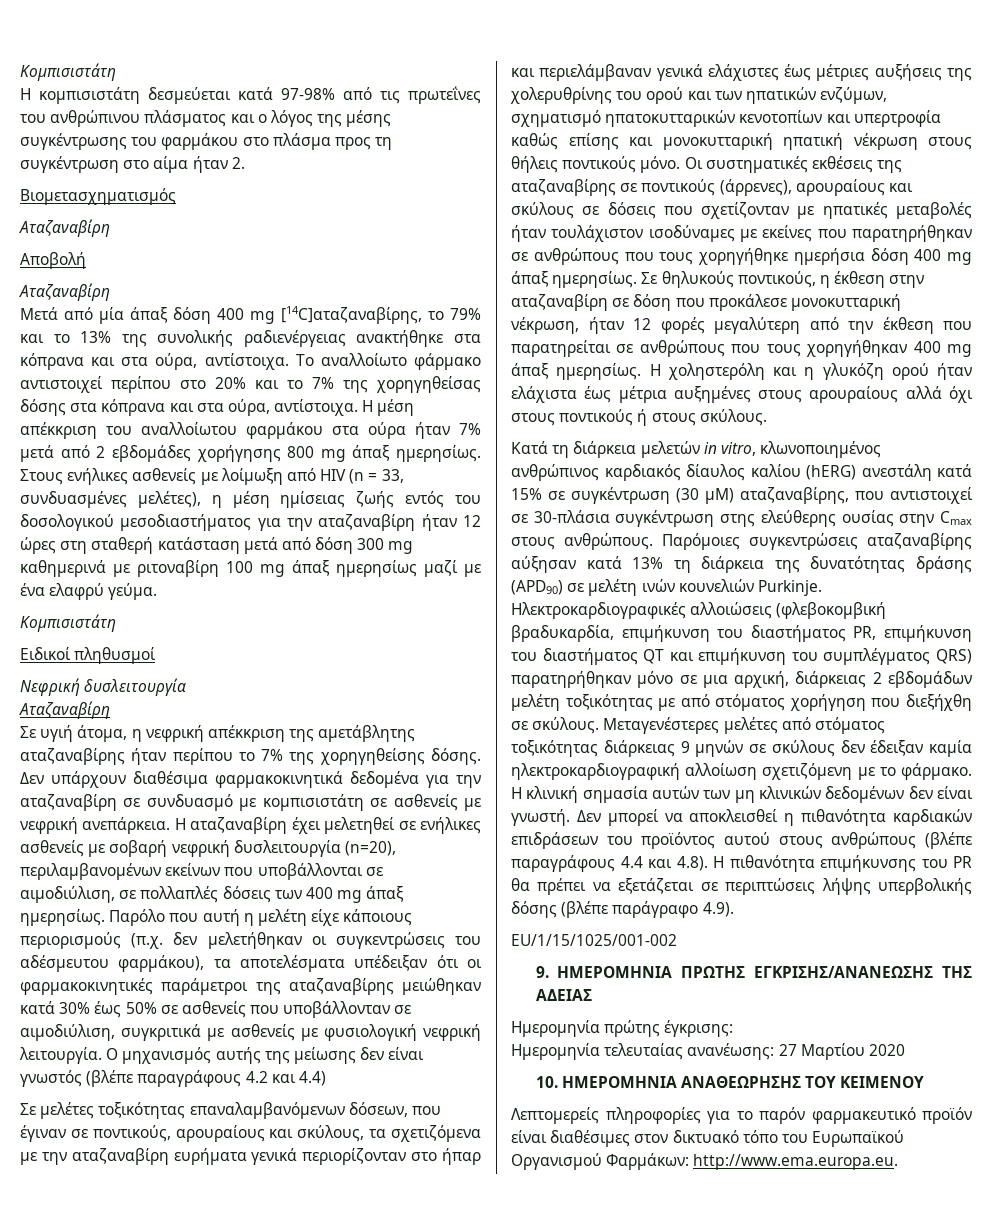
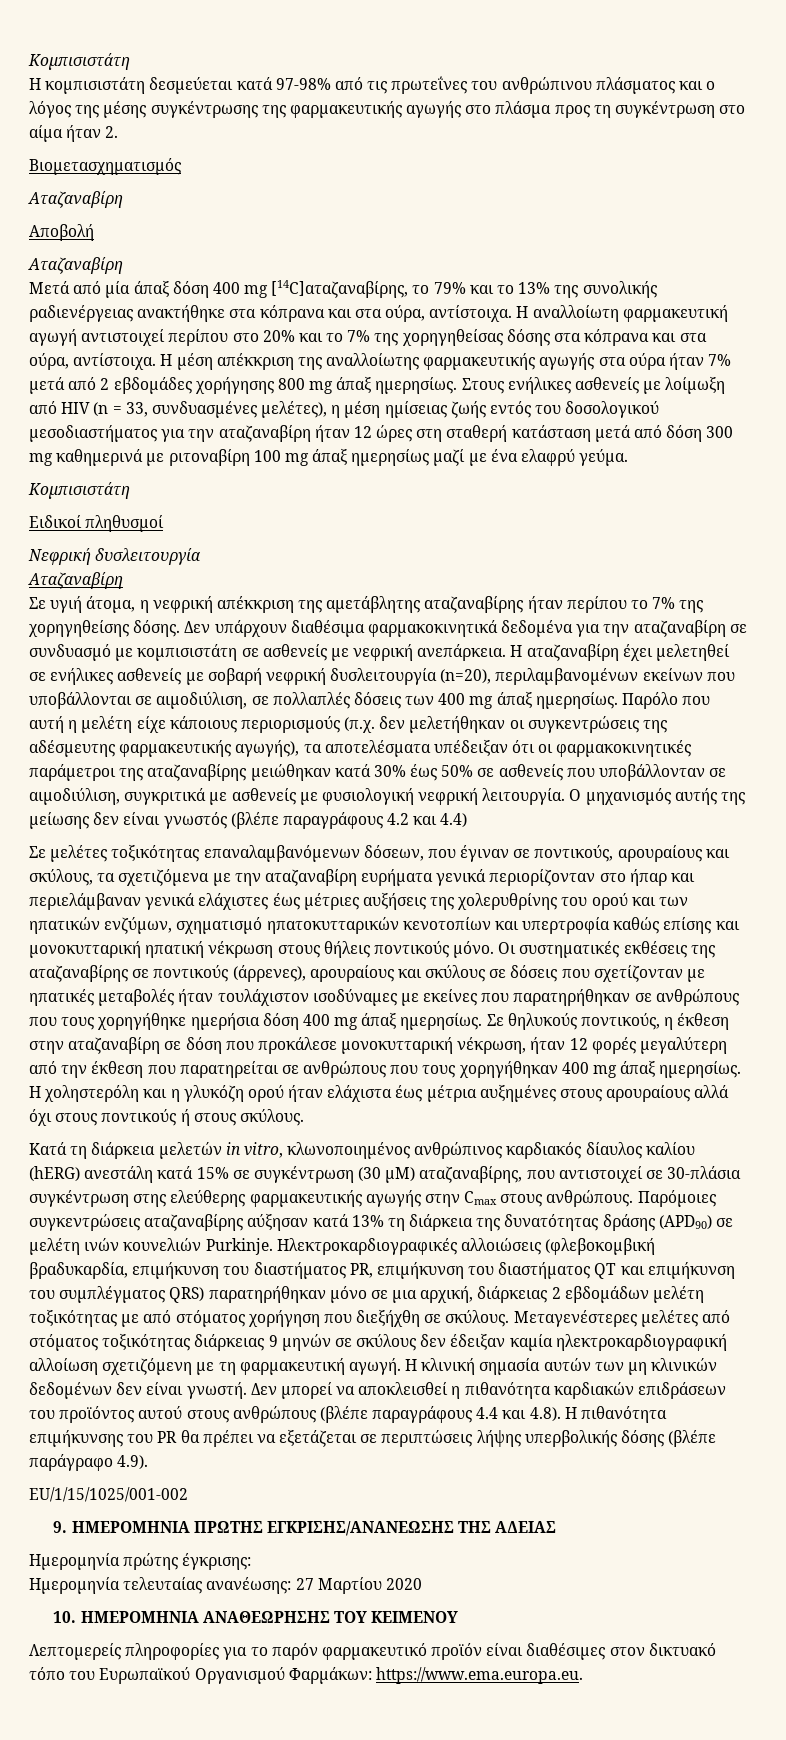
- Η κομπισιστάτη δεσμεύεται κατά 97-98% από τις πρωτεΐνες του ανθρώπινου πλάσματος και ο λόγος της μέσης συγκέντρωσης του φαρμάκου στο πλάσμα προς τη συγκέντρωση στο αίμα ήταν 2.
+ Η κομπισιστάτη δεσμεύεται κατά 97-98% από τις πρωτεΐνες του ανθρώπινου πλάσματος και ο λόγος της μέσης συγκέντρωσης της φαρμακευτικής αγωγής στο πλάσμα προς τη συγκέντρωση στο αίμα ήταν 2.
- Το αναλλοίωτο φάρμακο αντιστοιχεί περίπου στο 20% και το 7% της χορηγηθείσας δόσης στα κόπρανα και στα ούρα, αντίστοιχα.
+ Η αναλλοίωτη φαρμακευτική αγωγή αντιστοιχεί περίπου στο 20% και το 7% της χορηγηθείσας δόσης στα κόπρανα και στα ούρα, αντίστοιχα.
- Η μέση απέκκριση του αναλλοίωτου φαρμάκου στα ούρα ήταν 7% μετά από 2 εβδομάδες χορήγησης 800 mg άπαξ ημερησίως.
+ Η μέση απέκκριση της αναλλοίωτης φαρμακευτικής αγωγής στα ούρα ήταν 7% μετά από 2 εβδομάδες χορήγησης 800 mg άπαξ ημερησίως.
- Παρόλο που αυτή η μελέτη είχε κάποιους περιορισμούς (π.χ. δεν μελετήθηκαν οι συγκεντρώσεις του αδέσμευτου φαρμάκου), τα αποτελέσματα υπέδειξαν ότι οι φαρμακοκινητικές παράμετροι της αταζαναβίρης μειώθηκαν κατά 30% έως 50% σε ασθενείς που υποβάλλονταν σε αιμοδιύλιση, συγκριτικά με ασθενείς με φυσιολογική νεφρική λειτουργία.
+ Παρόλο που αυτή η μελέτη είχε κάποιους περιορισμούς (π.χ. δεν μελετήθηκαν οι συγκεντρώσεις της αδέσμευτης φαρμακευτικής αγωγής), τα αποτελέσματα υπέδειξαν ότι οι φαρμακοκινητικές παράμετροι της αταζαναβίρης μειώθηκαν κατά 30% έως 50% σε ασθενείς που υποβάλλονταν σε αιμοδιύλιση, συγκριτικά με ασθενείς με φυσιολογική νεφρική λειτουργία.
- Κατά τη διάρκεια μελετών in vitro, κλωνοποιημένος ανθρώπινος καρδιακός δίαυλος καλίου (hERG) ανεστάλη κατά 15% σε συγκέντρωση (30 μΜ) αταζαναβίρης, που αντιστοιχεί σε 30-πλάσια συγκέντρωση στης ελεύθερης ουσίας στην Cmax στους ανθρώπους.
+ Κατά τη διάρκεια μελετών in vitro, κλωνοποιημένος ανθρώπινος καρδιακός δίαυλος καλίου (hERG) ανεστάλη κατά 15% σε συγκέντρωση (30 μΜ) αταζαναβίρης, που αντιστοιχεί σε 30-πλάσια συγκέντρωση στης ελεύθερης φαρμακευτικής αγωγής στην Cmax στους ανθρώπους.
- Μεταγενέστερες μελέτες από στόματος τοξικότητας διάρκειας 9 μηνών σε σκύλους δεν έδειξαν καμία ηλεκτροκαρδιογραφική αλλοίωση σχετιζόμενη με το φάρμακο.
+ Μεταγενέστερες μελέτες από στόματος τοξικότητας διάρκειας 9 μηνών σε σκύλους δεν έδειξαν καμία ηλεκτροκαρδιογραφική αλλοίωση σχετιζόμενη με τη φαρμακευτική αγωγή.
- Λεπτομερείς πληροφορίες για το παρόν φαρμακευτικό προϊόν είναι διαθέσιμες στον δικτυακό τόπο του Ευρωπαϊκού Οργανισμού Φαρμάκων: http://www.ema.europa.eu.
+ Λεπτομερείς πληροφορίες για το παρόν φαρμακευτικό προϊόν είναι διαθέσιμες στον δικτυακό τόπο του Ευρωπαϊκού Οργανισμού Φαρμάκων: https://www.ema.europa.eu.

